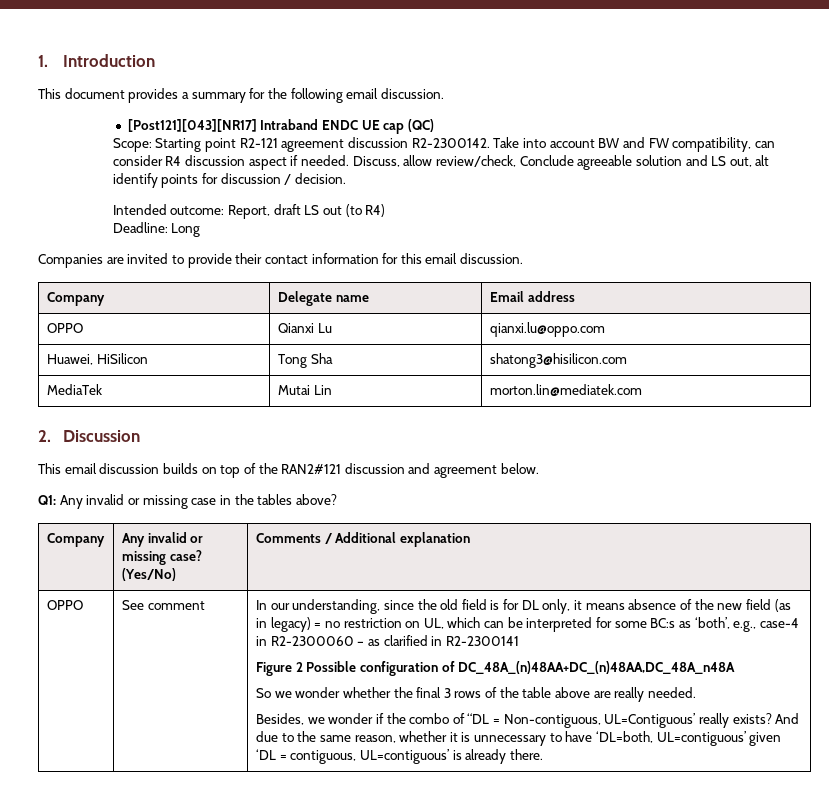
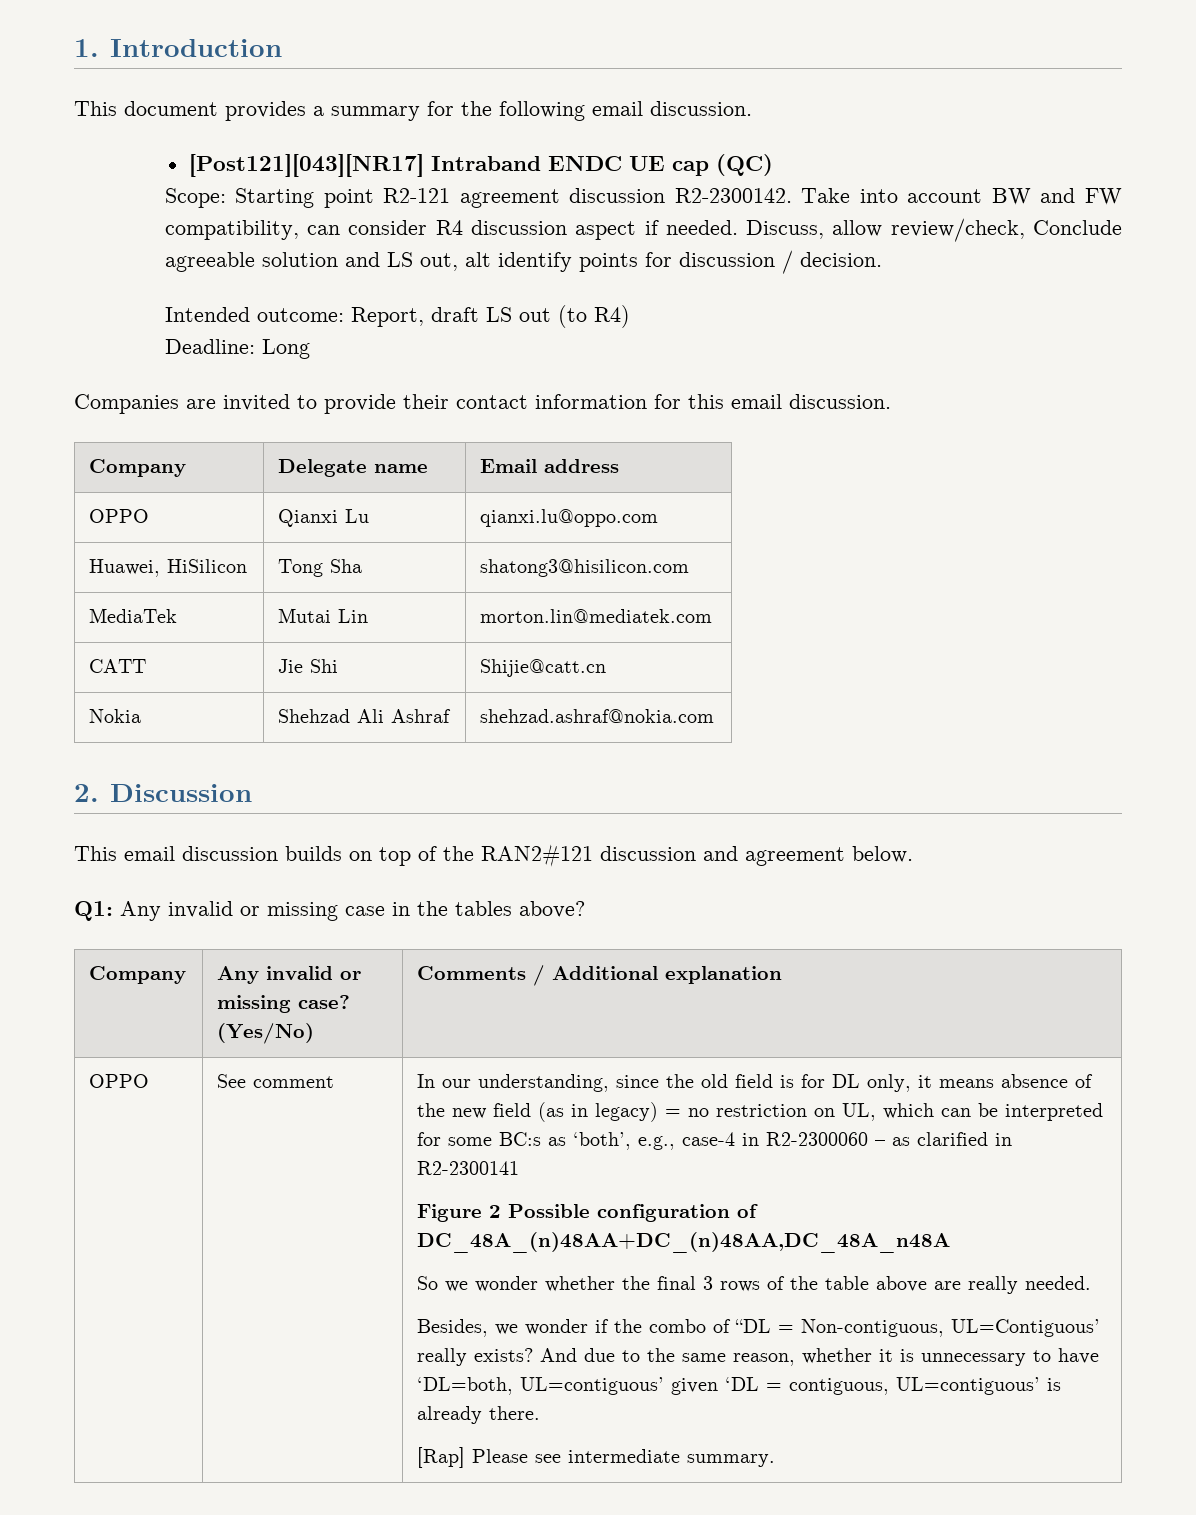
+ CATT | Jie Shi | Shijie@catt.cn
+ Nokia | Shehzad Ali Ashraf | shehzad.ashraf@nokia.com
+ [Rap] Please see intermediate summary.

